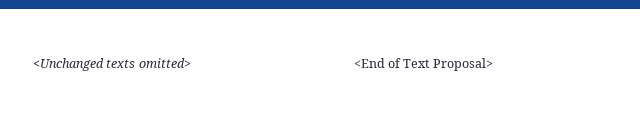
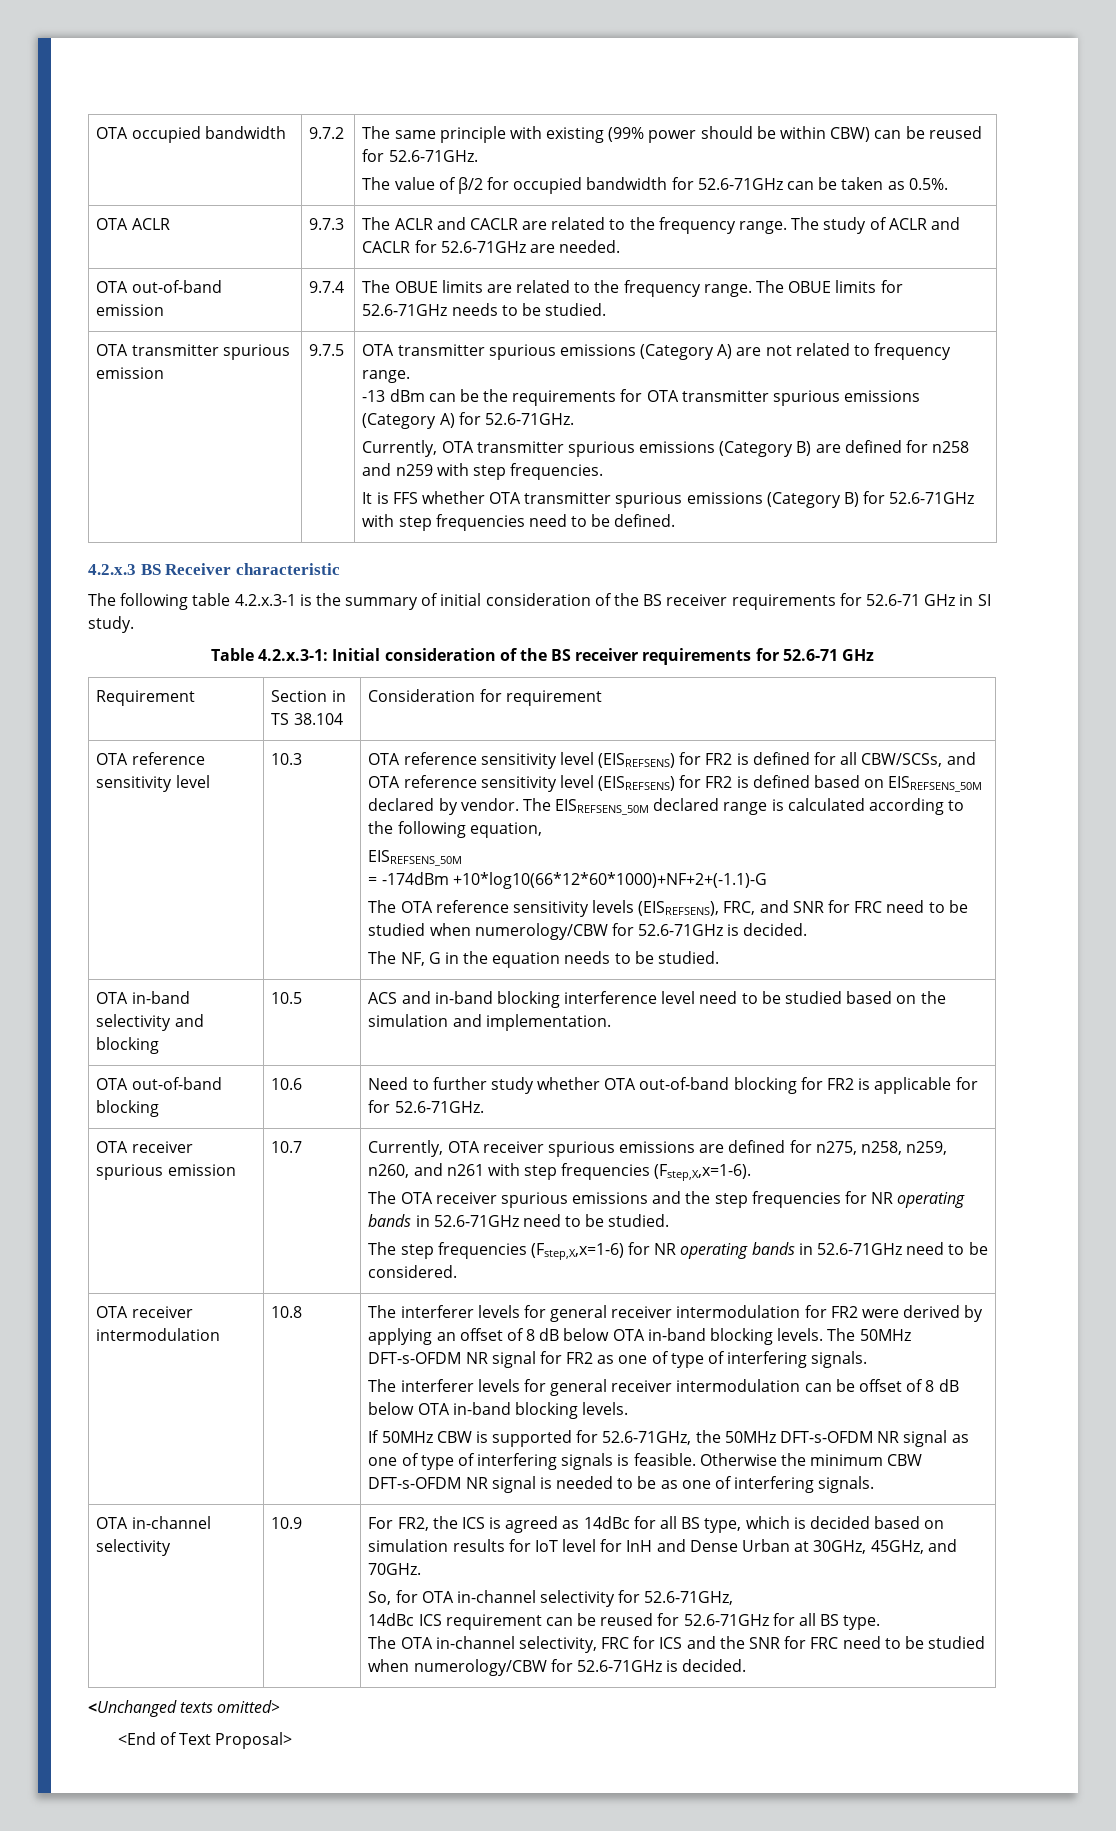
+ OTA occupied bandwidth | 9.7.2 | The same principle with existing (99% power should be within CBW) can be reused for 52.6-71GHz.
+ The value of β/2 for occupied bandwidth for 52.6-71GHz can be taken as 0.5%.
+ OTA ACLR | 9.7.3 | The ACLR and CACLR are related to the frequency range. The study of ACLR and CACLR for 52.6-71GHz are needed.
+ OTA out-of-band emission | 9.7.4 | The OBUE limits are related to the frequency range. The OBUE limits for 52.6-71GHz needs to be studied.
+ OTA transmitter spurious emission | 9.7.5 | OTA transmitter spurious emissions (Category A) are not related to frequency range.
+ -13 dBm can be the requirements for OTA transmitter spurious emissions (Category A) for 52.6-71GHz.
+ Currently, OTA transmitter spurious emissions (Category B) are defined for n258 and n259 with step frequencies.
+ It is FFS whether OTA transmitter spurious emissions (Category B) for 52.6-71GHz with step frequencies need to be defined.
+ 4.2.x.3 BS Receiver characteristic
+ The following table 4.2.x.3-1 is the summary of initial consideration of the BS receiver requirements for 52.6-71 GHz in SI study.
+ Table 4.2.x.3-1: Initial consideration of the BS receiver requirements for 52.6-71 GHz
+ Requirement | Section in TS 38.104 | Consideration for requirement
+ OTA reference sensitivity level | 10.3 | OTA reference sensitivity level (EISREFSENS) for FR2 is defined for all CBW/SCSs, and OTA reference sensitivity level (EISREFSENS) for FR2 is defined based on EISREFSENS_50M declared by vendor. The EISREFSENS_50M declared range is calculated according to the following equation,
+ EISREFSENS_50M
+ = -174dBm +10*log10(66*12*60*1000)+NF+2+(-1.1)-G
+ The OTA reference sensitivity levels (EISREFSENS), FRC, and SNR for FRC need to be studied when numerology/CBW for 52.6-71GHz is decided.
+ The NF, G in the equation needs to be studied.
+ OTA in-band selectivity and blocking | 10.5 | ACS and in-band blocking interference level need to be studied based on the simulation and implementation.
+ OTA out-of-band blocking | 10.6 | Need to further study whether OTA out-of-band blocking for FR2 is applicable for for 52.6-71GHz.
+ OTA receiver spurious emission | 10.7 | Currently, OTA receiver spurious emissions are defined for n275, n258, n259, n260, and n261 with step frequencies (Fstep,X,x=1-6).
+ The OTA receiver spurious emissions and the step frequencies for NR operating bands in 52.6-71GHz need to be studied.
+ The step frequencies (Fstep,X,x=1-6) for NR operating bands in 52.6-71GHz need to be considered.
+ OTA receiver intermodulation | 10.8 | The interferer levels for general receiver intermodulation for FR2 were derived by applying an offset of 8 dB below OTA in-band blocking levels. The 50MHz DFT-s-OFDM NR signal for FR2 as one of type of interfering signals.
+ The interferer levels for general receiver intermodulation can be offset of 8 dB below OTA in-band blocking levels.
+ If 50MHz CBW is supported for 52.6-71GHz, the 50MHz DFT-s-OFDM NR signal as one of type of interfering signals is feasible. Otherwise the minimum CBW DFT-s-OFDM NR signal is needed to be as one of interfering signals.
+ OTA in-channel selectivity | 10.9 | For FR2, the ICS is agreed as 14dBc for all BS type, which is decided based on simulation results for IoT level for InH and Dense Urban at 30GHz, 45GHz, and 70GHz.
+ So, for OTA in-channel selectivity for 52.6-71GHz,
+ 14dBc ICS requirement can be reused for 52.6-71GHz for all BS type.
+ The OTA in-channel selectivity, FRC for ICS and the SNR for FRC need to be studied when numerology/CBW for 52.6-71GHz is decided.

